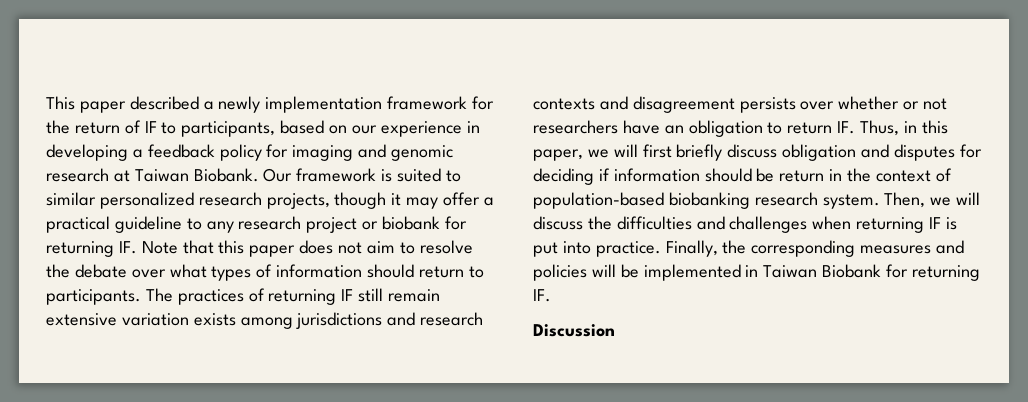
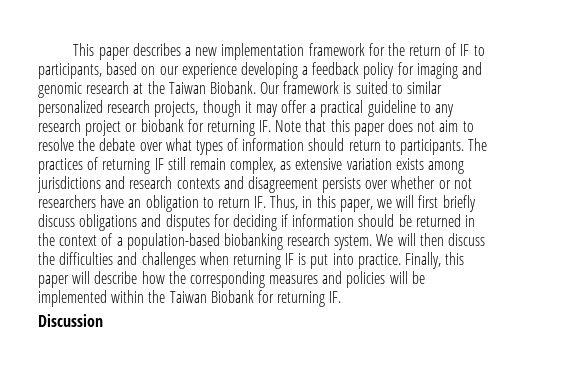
- This paper described a newly implementation framework for the return of IF to participants, based on our experience in developing a feedback policy for imaging and genomic research at Taiwan Biobank.
+ This paper describes a new implementation framework for the return of IF to participants, based on our experience developing a feedback policy for imaging and genomic research at the Taiwan Biobank.
- The practices of returning IF still remain extensive variation exists among jurisdictions and research contexts and disagreement persists over whether or not researchers have an obligation to return IF. Thus, in this paper, we will first briefly discuss obligation and disputes for deciding if information should be return in the context of population-based biobanking research system.
+ The practices of returning IF still remain complex, as extensive variation exists among jurisdictions and research contexts and disagreement persists over whether or not researchers have an obligation to return IF. Thus, in this paper, we will first briefly discuss obligations and disputes for deciding if information should be returned in the context of a population-based biobanking research system.
- Then, we will discuss the difficulties and challenges when returning IF is put into practice.
+ We will then discuss the difficulties and challenges when returning IF is put into practice.
- Finally, the corresponding measures and policies will be implemented in Taiwan Biobank for returning IF.
+ Finally, this paper will describe how the corresponding measures and policies will be implemented within the Taiwan Biobank for returning IF.

